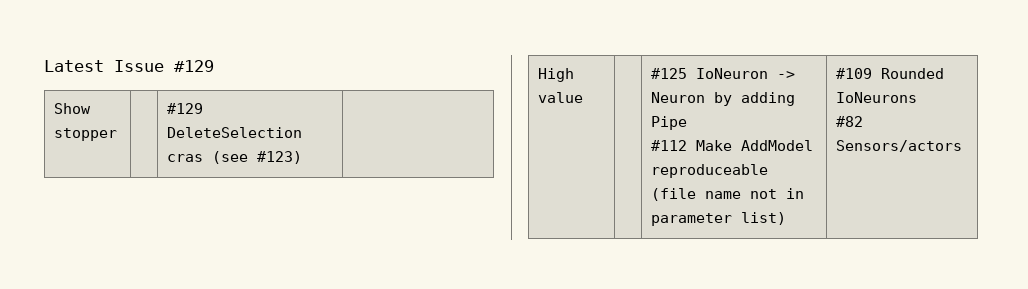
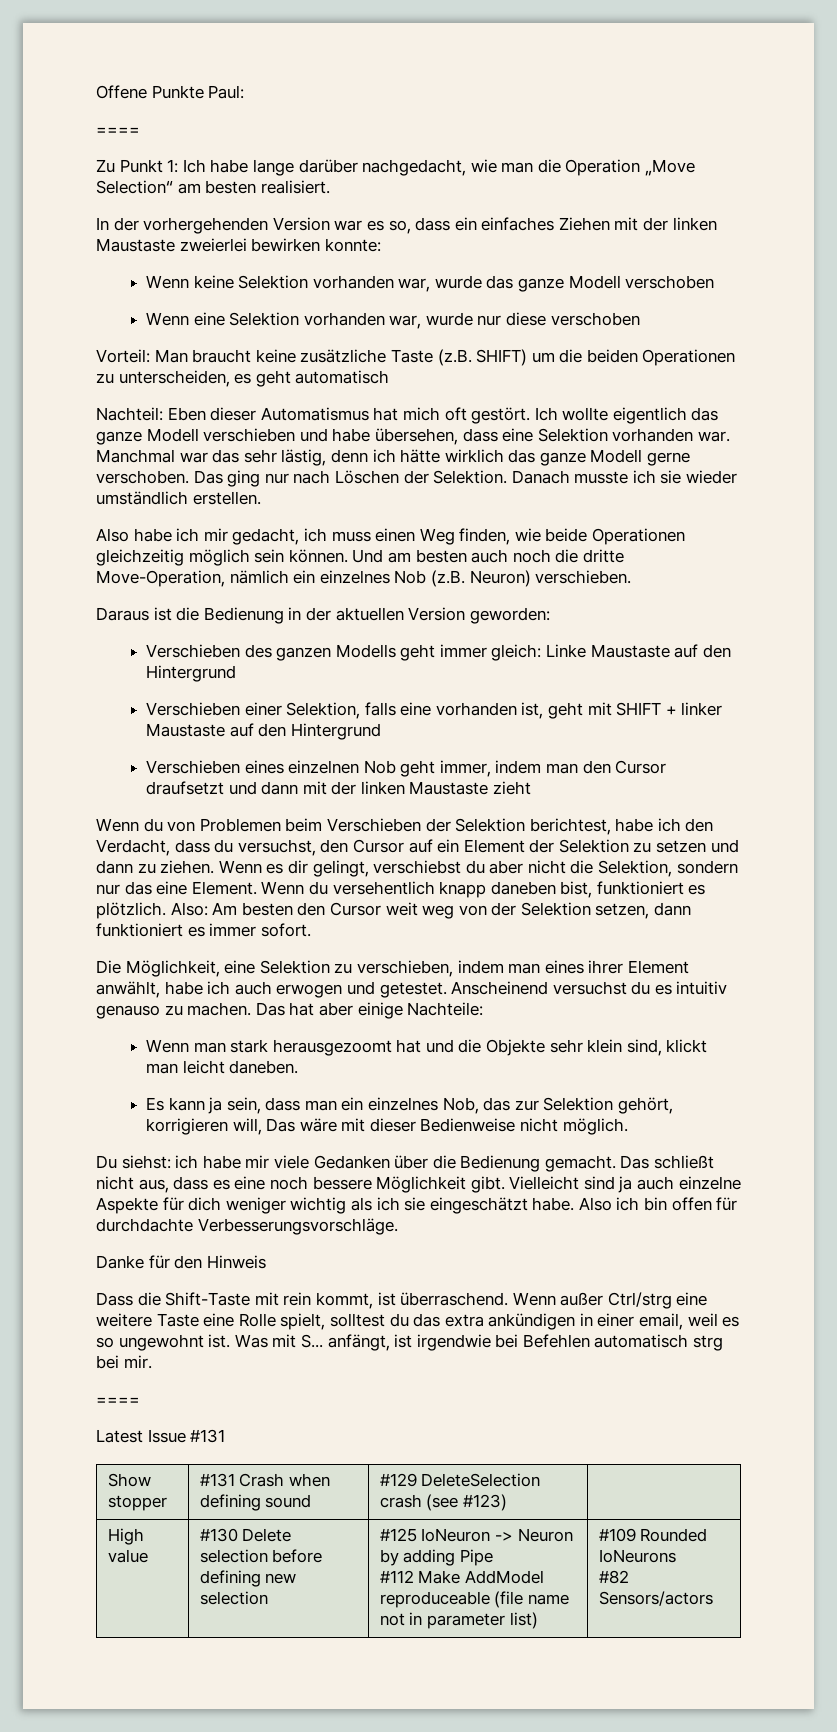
+ Offene Punkte Paul:
+ ====
+ Zu Punkt 1: Ich habe lange darüber nachgedacht, wie man die Operation „Move Selection“ am besten realisiert.
+ In der vorhergehenden Version war es so, dass ein einfaches Ziehen mit der linken Maustaste zweierlei bewirken konnte:
+ Wenn keine Selektion vorhanden war, wurde das ganze Modell verschoben
+ Wenn eine Selektion vorhanden war, wurde nur diese verschoben
+ Vorteil: Man braucht keine zusätzliche Taste (z.B. SHIFT) um die beiden Operationen zu unterscheiden, es geht automatisch
+ Nachteil: Eben dieser Automatismus hat mich oft gestört. Ich wollte eigentlich das ganze Modell verschieben und habe übersehen, dass eine Selektion vorhanden war. Manchmal war das sehr lästig, denn ich hätte wirklich das ganze Modell gerne verschoben. Das ging nur nach Löschen der Selektion. Danach musste ich sie wieder umständlich erstellen.
+ Also habe ich mir gedacht, ich muss einen Weg finden, wie beide Operationen gleichzeitig möglich sein können. Und am besten auch noch die dritte Move-Operation, nämlich ein einzelnes Nob (z.B. Neuron) verschieben.
+ Daraus ist die Bedienung in der aktuellen Version geworden:
+ Verschieben des ganzen Modells geht immer gleich: Linke Maustaste auf den Hintergrund
+ Verschieben einer Selektion, falls eine vorhanden ist, geht mit SHIFT + linker Maustaste auf den Hintergrund
+ Verschieben eines einzelnen Nob geht immer, indem man den Cursor draufsetzt und dann mit der linken Maustaste zieht
+ Wenn du von Problemen beim Verschieben der Selektion berichtest, habe ich den Verdacht, dass du versuchst, den Cursor auf ein Element der Selektion zu setzen und dann zu ziehen. Wenn es dir gelingt, verschiebst du aber nicht die Selektion, sondern nur das eine Element. Wenn du versehentlich knapp daneben bist, funktioniert es plötzlich. Also: Am besten den Cursor weit weg von der Selektion setzen, dann funktioniert es immer sofort.
+ Die Möglichkeit, eine Selektion zu verschieben, indem man eines ihrer Element anwählt, habe ich auch erwogen und getestet. Anscheinend versuchst du es intuitiv genauso zu machen. Das hat aber einige Nachteile:
+ Wenn man stark herausgezoomt hat und die Objekte sehr klein sind, klickt man leicht daneben.
+ Es kann ja sein, dass man ein einzelnes Nob, das zur Selektion gehört, korrigieren will, Das wäre mit dieser Bedienweise nicht möglich.
+ Du siehst: ich habe mir viele Gedanken über die Bedienung gemacht. Das schließt nicht aus, dass es eine noch bessere Möglichkeit gibt. Vielleicht sind ja auch einzelne Aspekte für dich weniger wichtig als ich sie eingeschätzt habe. Also ich bin offen für durchdachte Verbesserungsvorschläge.
+ Danke für den Hinweis
+ Dass die Shift-Taste mit rein kommt, ist überraschend. Wenn außer Ctrl/strg eine weitere Taste eine Rolle spielt, solltest du das extra ankündigen in einer email, weil es so ungewohnt ist. Was mit S... anfängt, ist irgendwie bei Befehlen automatisch strg bei mir.
+ ====
- Latest Issue #129
+ Latest Issue #131
- Show stopper | | #129 DeleteSelection cras (see #123) |
+ Show stopper | #131 Crash when defining sound | #129 DeleteSelection crash (see #123) |
- High value | | #125 IoNeuron -> Neuron by adding Pipe
+ High value | #130 Delete selection before defining new selection | #125 IoNeuron -> Neuron by adding Pipe

